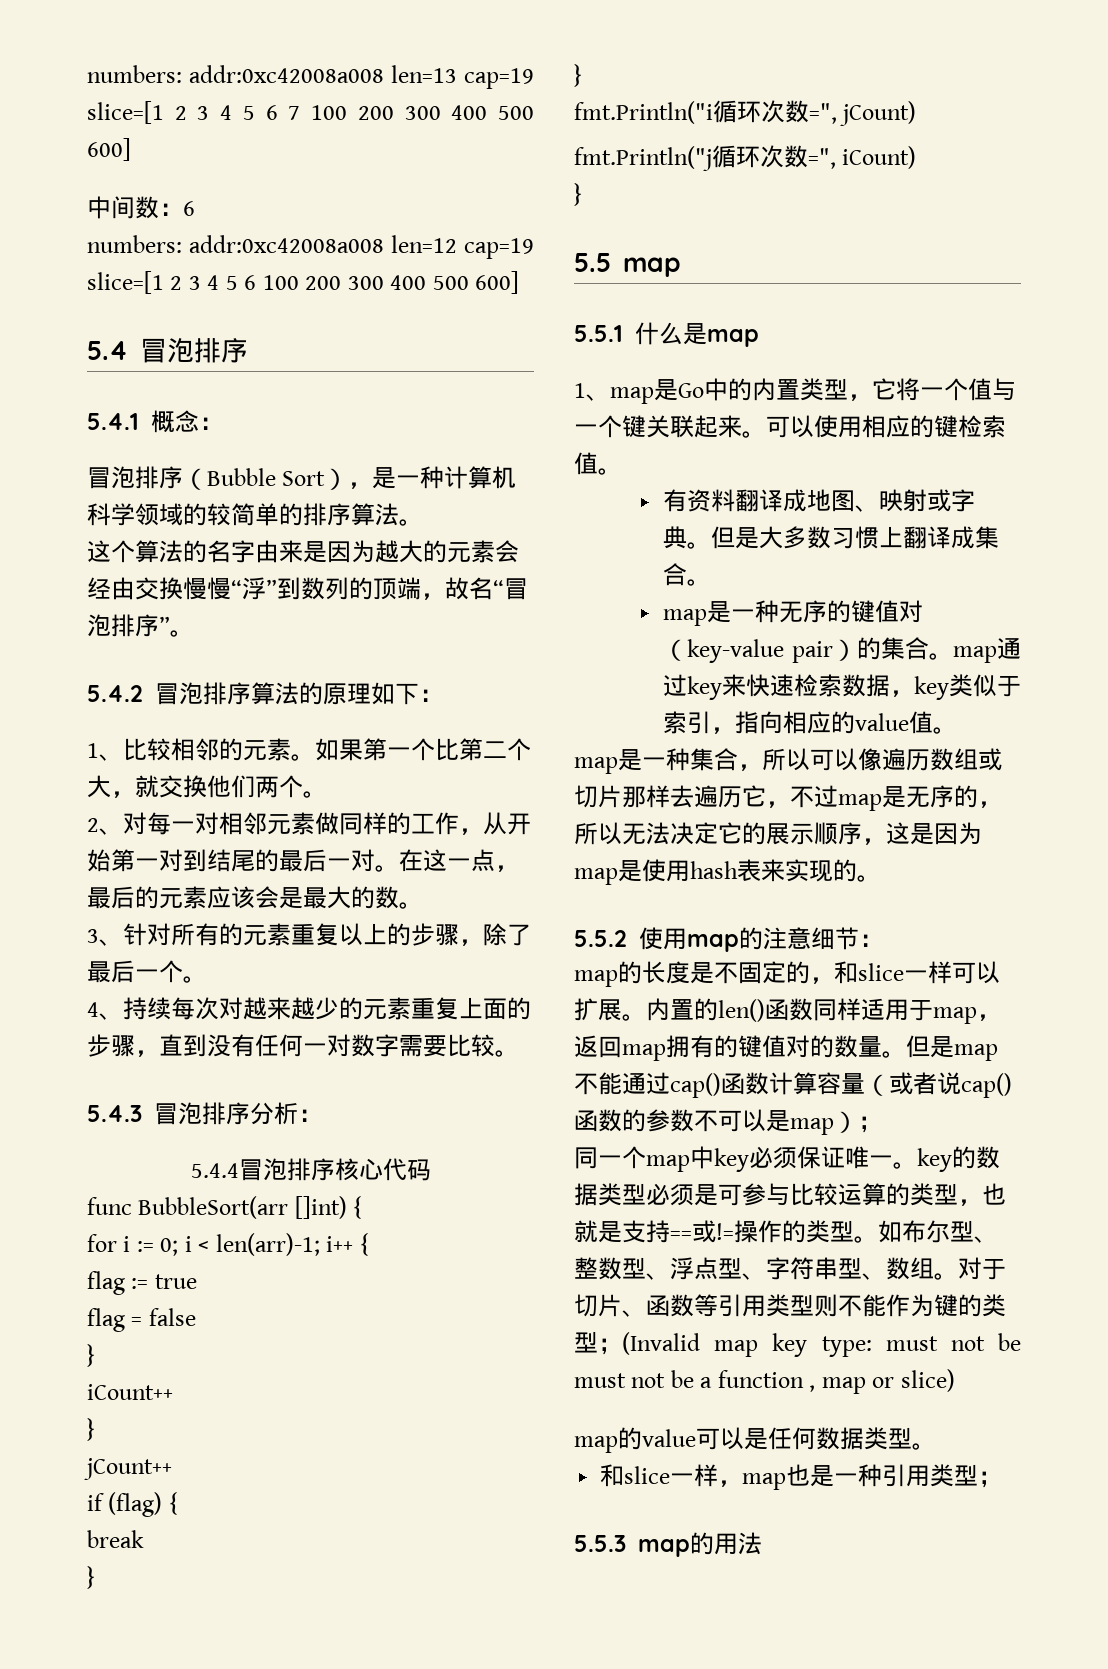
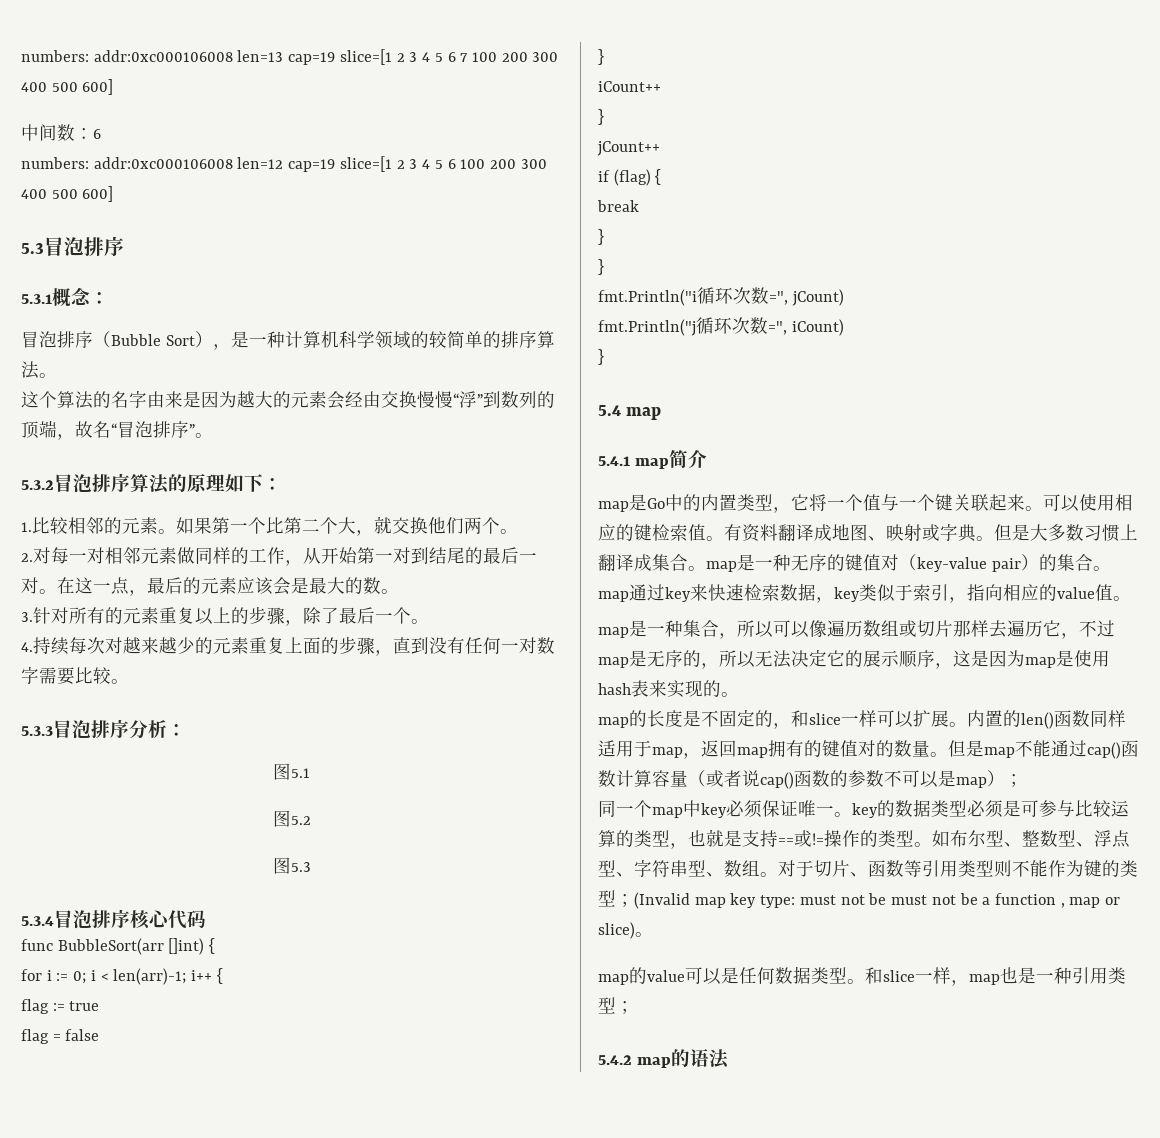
- numbers: addr:0xc42008a008 len=13 cap=19 slice=[1 2 3 4 5 6 7 100 200 300 400 500 600]
+ numbers: addr:0xc000106008 len=13 cap=19 slice=[1 2 3 4 5 6 7 100 200 300 400 500 600]
- numbers: addr:0xc42008a008 len=12 cap=19 slice=[1 2 3 4 5 6 100 200 300 400 500 600]
+ numbers: addr:0xc000106008 len=12 cap=19 slice=[1 2 3 4 5 6 100 200 300 400 500 600]
- 5.4冒泡排序
+ 5.3冒泡排序
- 5.4.1概念：
+ 5.3.1概念：
- 5.4.2冒泡排序算法的原理如下：
+ 5.3.2冒泡排序算法的原理如下：
- 1、比较相邻的元素。
+ 1.比较相邻的元素。
- 2、对每一对相邻元素做同样的工作，从开始第一对到结尾的最后一对。
+ 2.对每一对相邻元素做同样的工作，从开始第一对到结尾的最后一对。
- 3、针对所有的元素重复以上的步骤，除了最后一个。
+ 3.针对所有的元素重复以上的步骤，除了最后一个。
- 4、持续每次对越来越少的元素重复上面的步骤，直到没有任何一对数字需要比较。
+ 4.持续每次对越来越少的元素重复上面的步骤，直到没有任何一对数字需要比较。
- 5.4.3冒泡排序分析：
+ 5.3.3冒泡排序分析：
- 5.4.4冒泡排序核心代码
+ 图5.1
+ 图5.2
+ 图5.3
+ 5.3.4冒泡排序核心代码
- 5.5 map
- 5.5.1什么是map
- 1、map是Go中的内置类型，它将一个值与一个键关联起来。
+ 5.4 map
+ 5.4.1 map简介
+ map是Go中的内置类型，它将一个值与一个键关联起来。
- 可以使用相应的键检索值。
- 有资料翻译成地图、映射或字典。
+ 可以使用相应的键检索值。有资料翻译成地图、映射或字典。
- 但是大多数习惯上翻译成集合。
- map是一种无序的键值对（key-value pair）的集合。map通过key来快速检索数据，key类似于索引，指向相应的value值。
+ 但是大多数习惯上翻译成集合。map是一种无序的键值对（key-value pair）的集合。map通过key来快速检索数据，key类似于索引，指向相应的value值。
- 5.5.2使用map的注意细节：
- 对于切片、函数等引用类型则不能作为键的类型；(Invalid map key type: must not be must not be a function , map or slice)
+ 对于切片、函数等引用类型则不能作为键的类型；(Invalid map key type: must not be must not be a function , map or slice)。
- map的value可以是任何数据类型。
- 和slice一样，map也是一种引用类型；
+ map的value可以是任何数据类型。和slice一样，map也是一种引用类型；
- 5.5.3 map的用法
+ 5.4.2 map的语法

